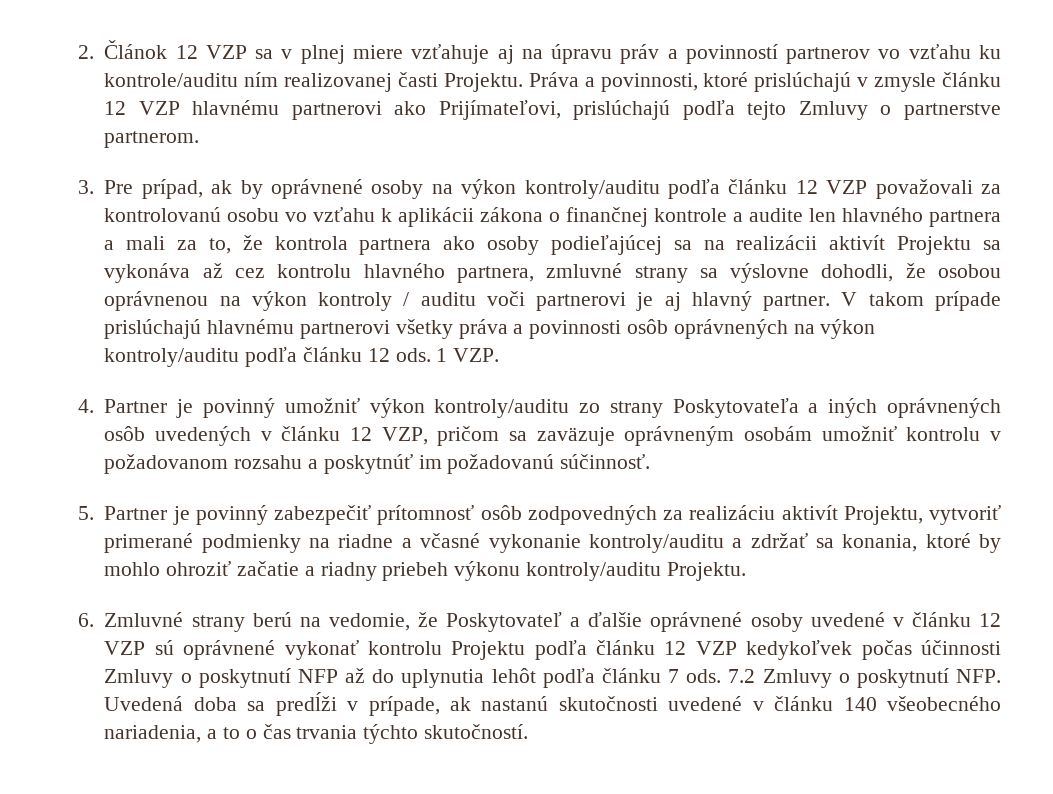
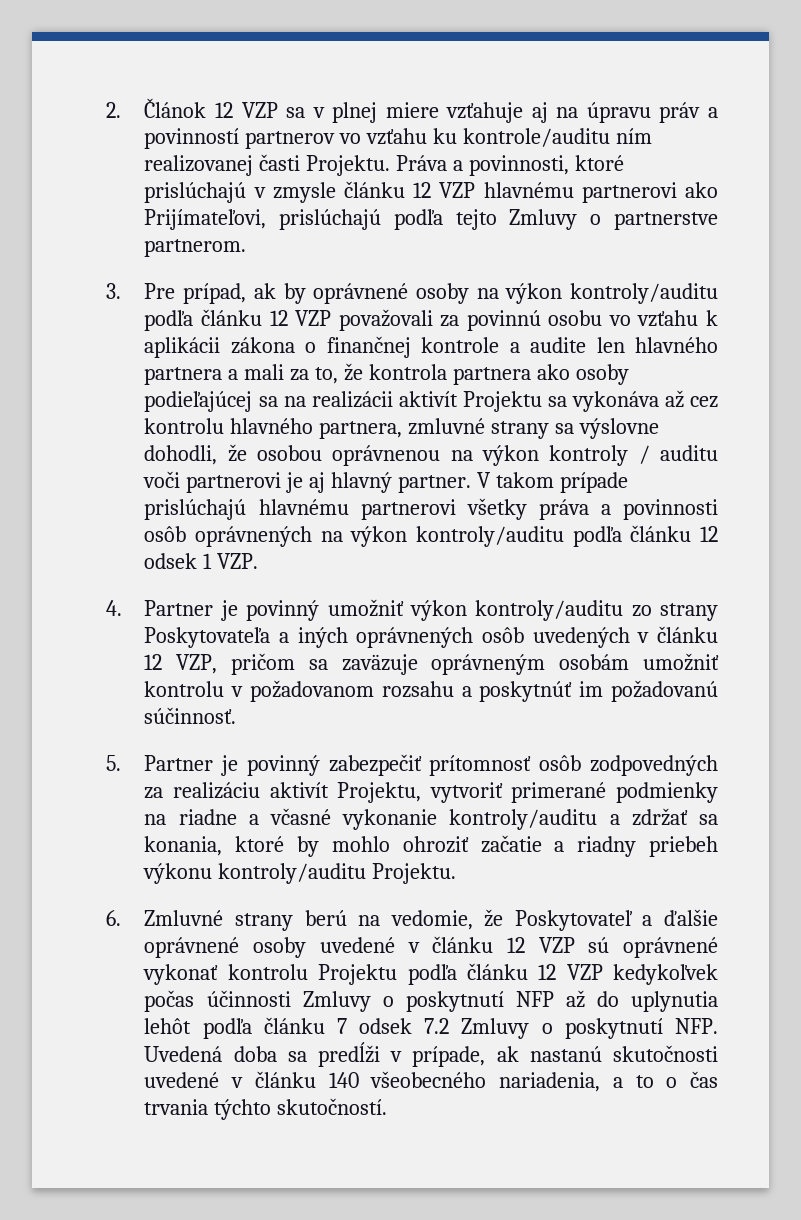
- 3. Pre prípad, ak by oprávnené osoby na výkon kontroly/auditu podľa článku 12 VZP považovali za kontrolovanú osobu vo vzťahu k aplikácii zákona o finančnej kontrole a audite len hlavného partnera a mali za to, že kontrola partnera ako osoby podieľajúcej sa na realizácii aktivít Projektu sa vykonáva až cez kontrolu hlavného partnera, zmluvné strany sa výslovne dohodli, že osobou oprávnenou na výkon kontroly / auditu voči partnerovi je aj hlavný partner.
+ 3. Pre prípad, ak by oprávnené osoby na výkon kontroly/auditu podľa článku 12 VZP považovali za povinnú osobu vo vzťahu k aplikácii zákona o finančnej kontrole a audite len hlavného partnera a mali za to, že kontrola partnera ako osoby podieľajúcej sa na realizácii aktivít Projektu sa vykonáva až cez kontrolu hlavného partnera, zmluvné strany sa výslovne dohodli, že osobou oprávnenou na výkon kontroly / auditu voči partnerovi je aj hlavný partner.
- V takom prípade prislúchajú hlavnému partnerovi všetky práva a povinnosti osôb oprávnených na výkon kontroly/auditu podľa článku 12 ods. 1 VZP.
+ V takom prípade prislúchajú hlavnému partnerovi všetky práva a povinnosti osôb oprávnených na výkon kontroly/auditu podľa článku 12 odsek 1 VZP.
- 6. Zmluvné strany berú na vedomie, že Poskytovateľ a ďalšie oprávnené osoby uvedené v článku 12 VZP sú oprávnené vykonať kontrolu Projektu podľa článku 12 VZP kedykoľvek počas účinnosti Zmluvy o poskytnutí NFP až do uplynutia lehôt podľa článku 7 ods. 7.2 Zmluvy o poskytnutí NFP. Uvedená doba sa predĺži v prípade, ak nastanú skutočnosti uvedené v článku 140 všeobecného nariadenia, a to o čas trvania týchto skutočností.
+ 6. Zmluvné strany berú na vedomie, že Poskytovateľ a ďalšie oprávnené osoby uvedené v článku 12 VZP sú oprávnené vykonať kontrolu Projektu podľa článku 12 VZP kedykoľvek počas účinnosti Zmluvy o poskytnutí NFP až do uplynutia lehôt podľa článku 7 odsek 7.2 Zmluvy o poskytnutí NFP. Uvedená doba sa predĺži v prípade, ak nastanú skutočnosti uvedené v článku 140 všeobecného nariadenia, a to o čas trvania týchto skutočností.

